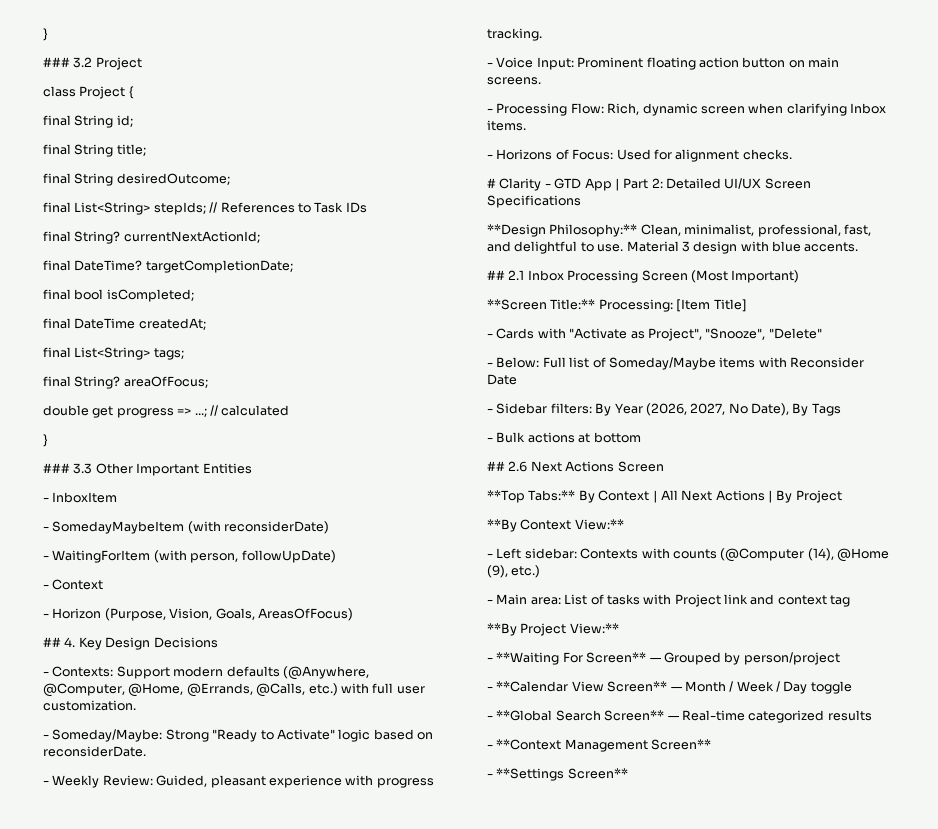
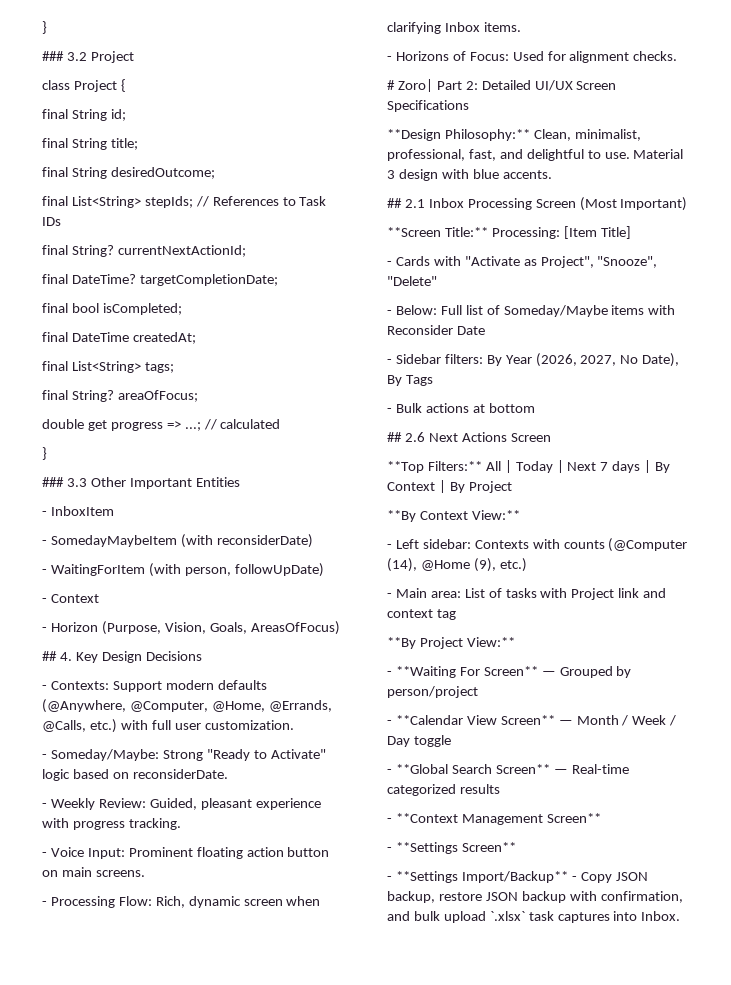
- # Clarity - GTD App | Part 2: Detailed UI/UX Screen Specifications
+ # Zoro| Part 2: Detailed UI/UX Screen Specifications
- **Top Tabs:** By Context | All Next Actions | By Project
+ **Top Filters:** All | Today | Next 7 days | By Context | By Project
+ - **Settings Import/Backup** - Copy JSON backup, restore JSON backup with confirmation, and bulk upload `.xlsx` task captures into Inbox.

